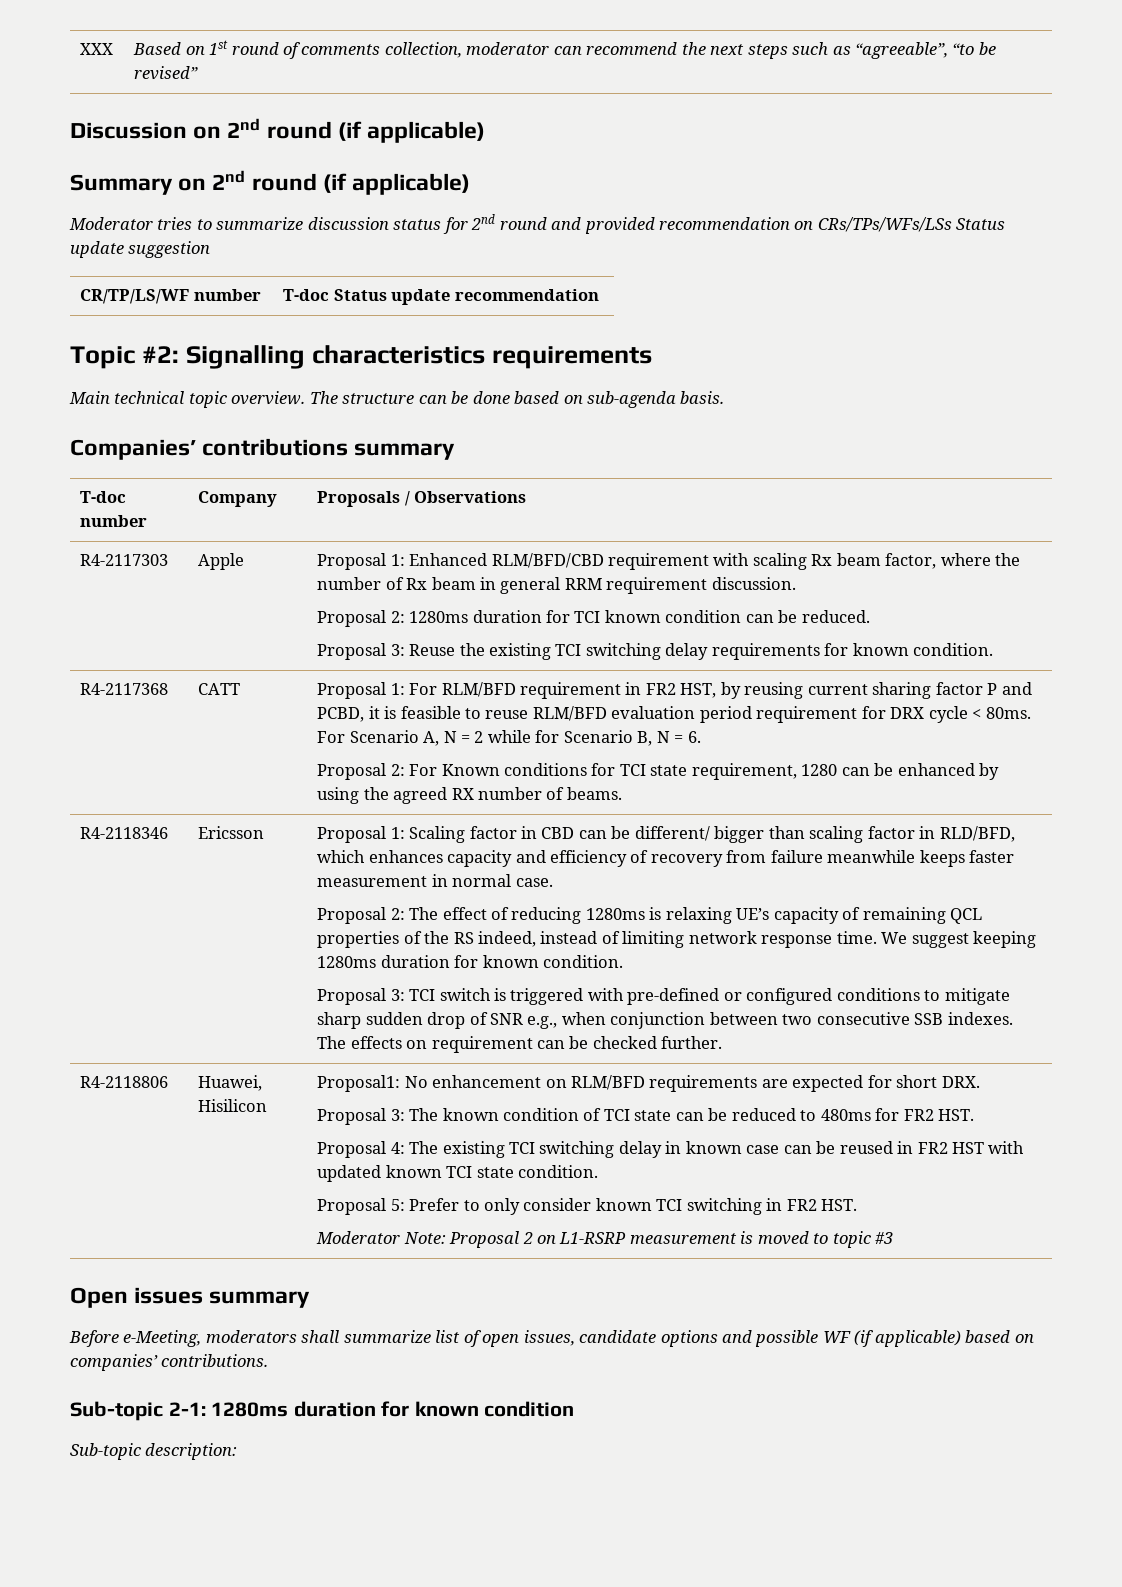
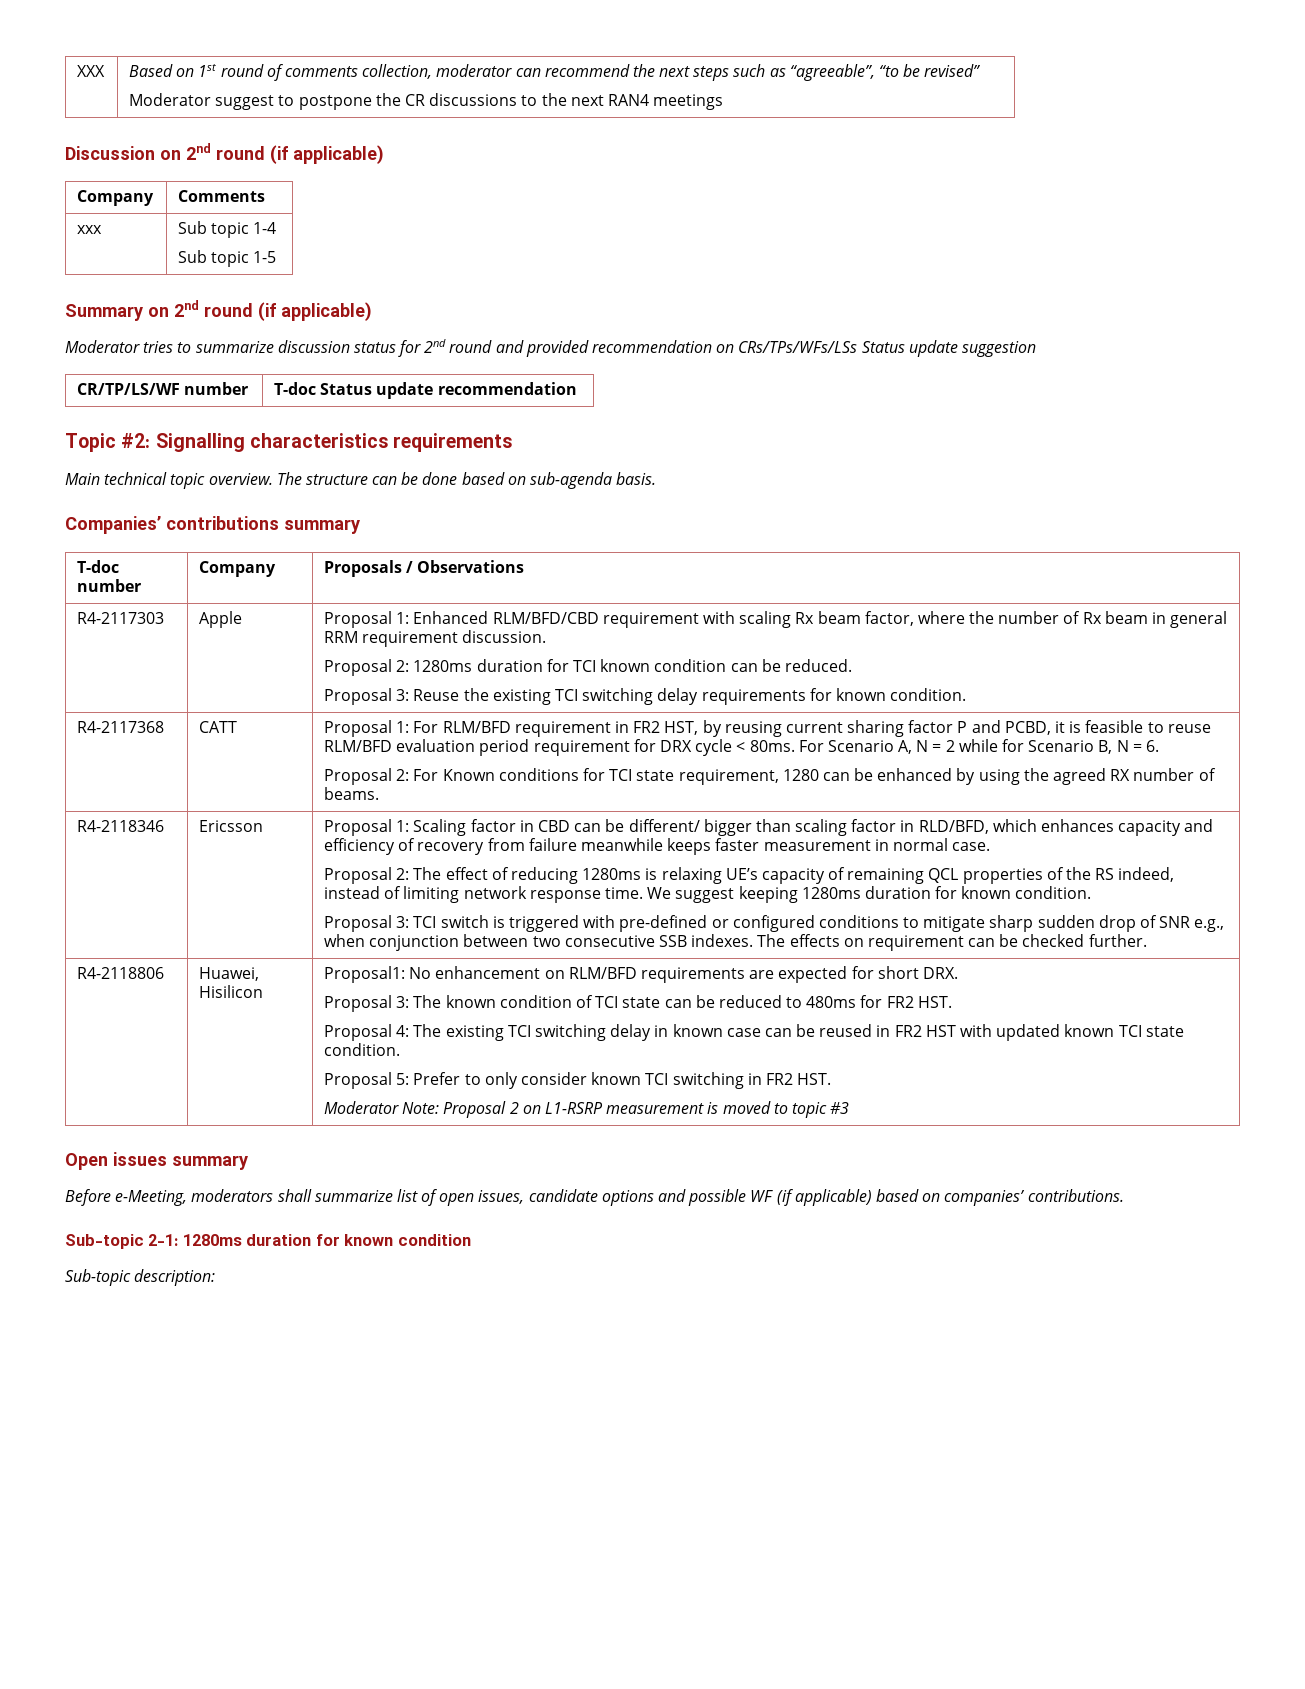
  XXX | Based on 1st round of comments collection, moderator can recommend the next steps such as “agreeable”, “to be revised”
+ Moderator suggest to postpone the CR discussions to the next RAN4 meetings
+ Company | Comments
+ xxx | Sub topic 1-4
+ Sub topic 1-5

